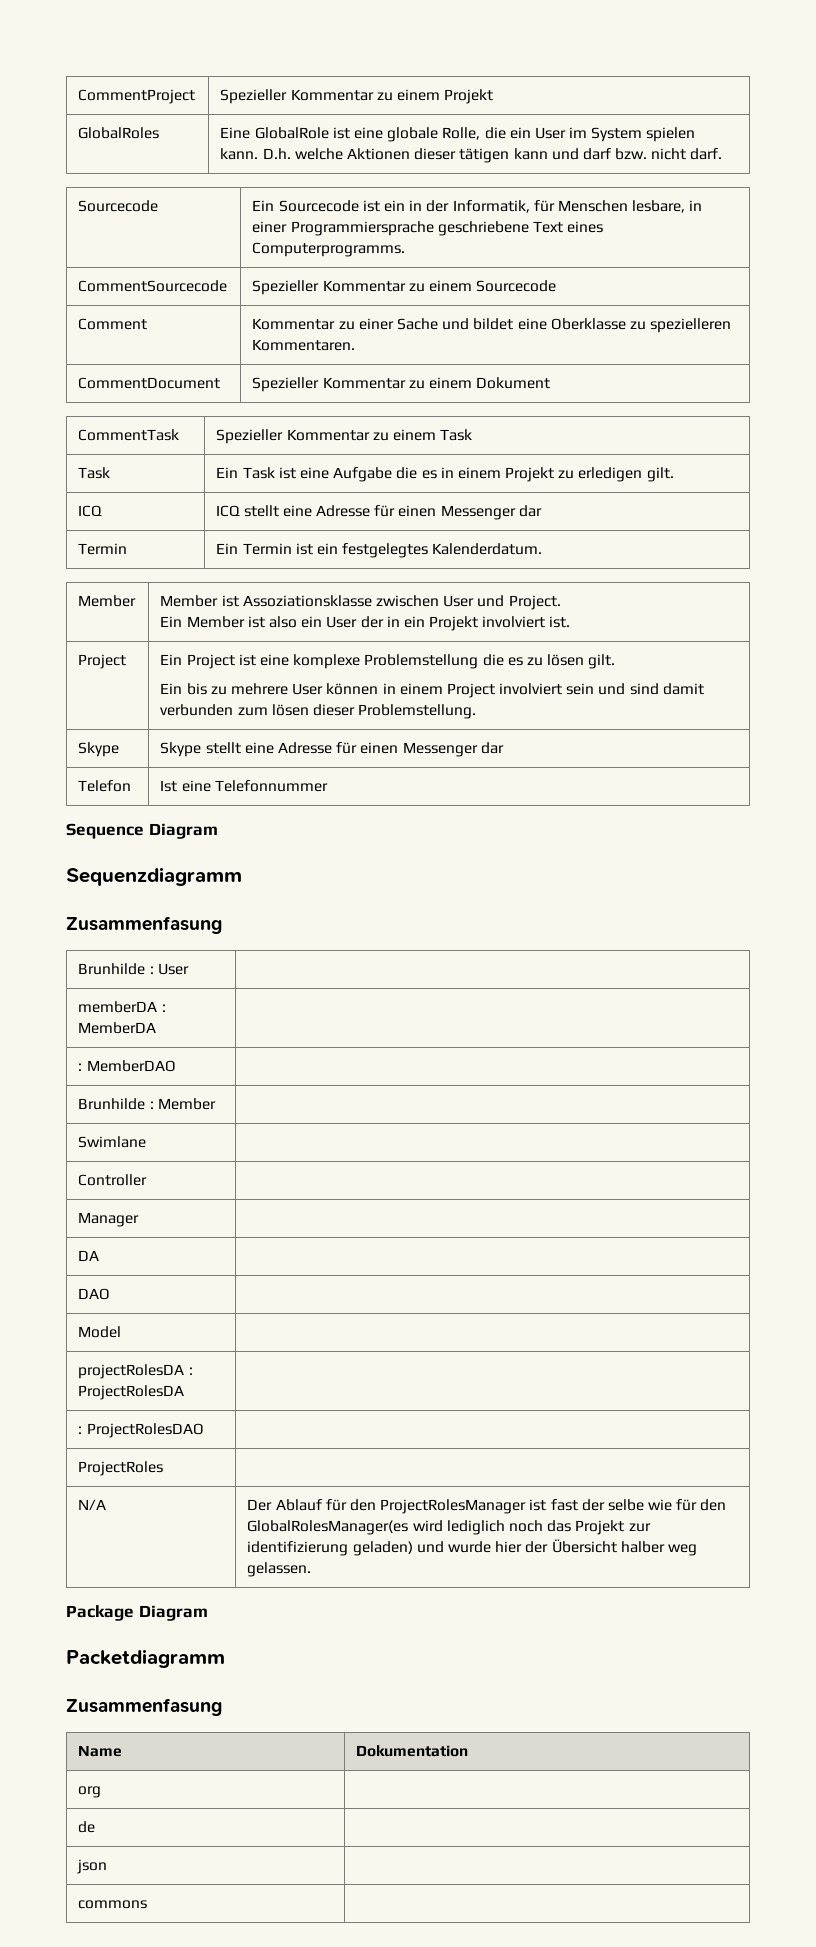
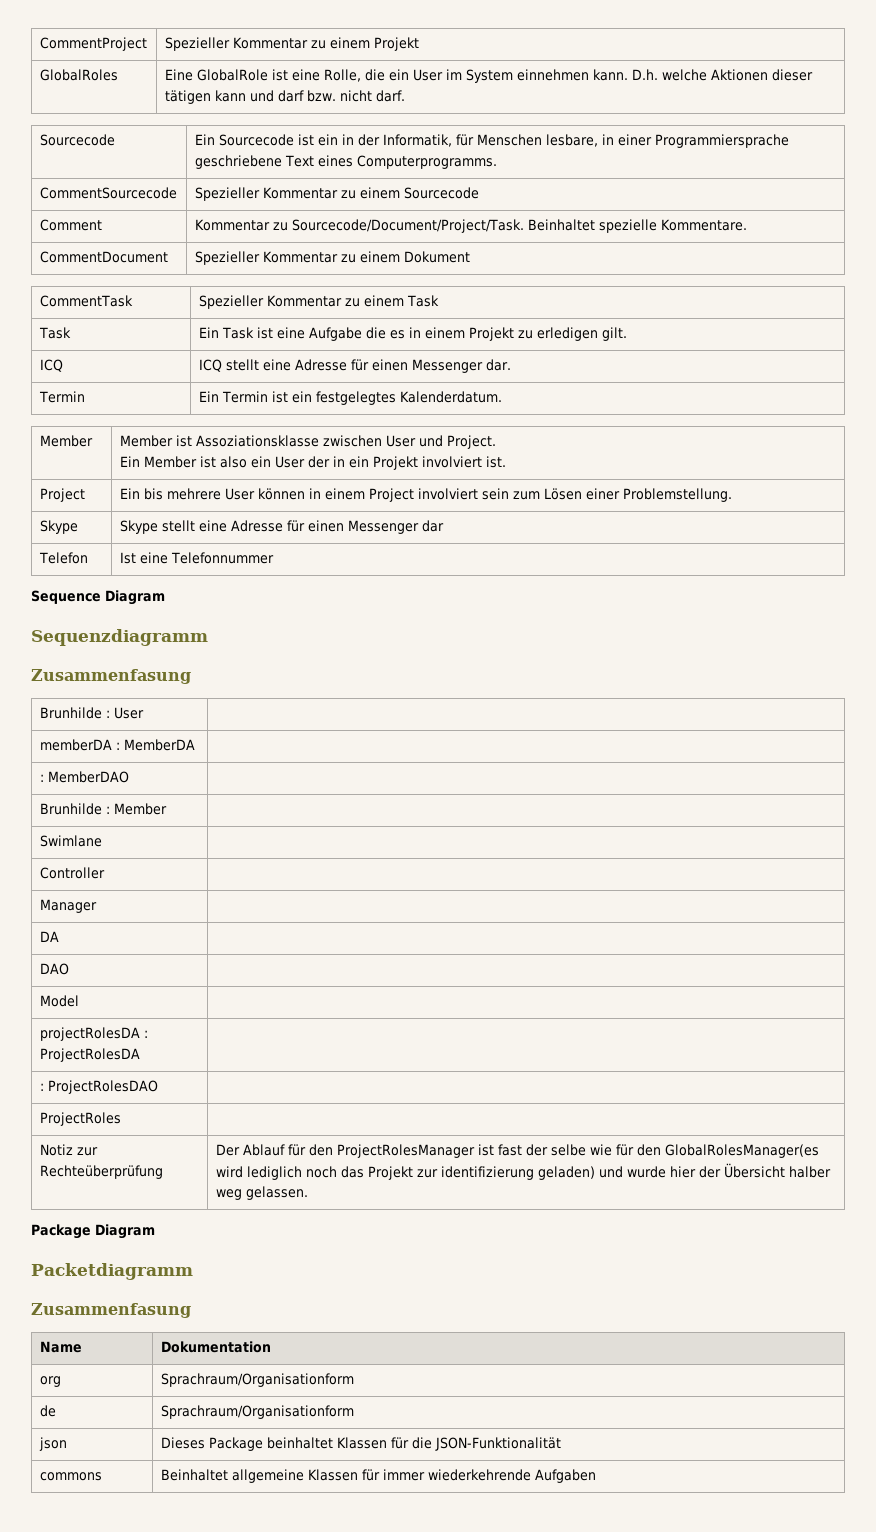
- GlobalRoles | Eine GlobalRole ist eine globale Rolle, die ein User im System spielen kann. D.h. welche Aktionen dieser tätigen kann und darf bzw. nicht darf.
+ GlobalRoles | Eine GlobalRole ist eine Rolle, die ein User im System einnehmen kann. D.h. welche Aktionen dieser tätigen kann und darf bzw. nicht darf.
- Comment | Kommentar zu einer Sache und bildet eine Oberklasse zu spezielleren Kommentaren.
+ Comment | Kommentar zu Sourcecode/Document/Project/Task. Beinhaltet spezielle Kommentare.
- ICQ | ICQ stellt eine Adresse für einen Messenger dar
+ ICQ | ICQ stellt eine Adresse für einen Messenger dar.
- Project | Ein Project ist eine komplexe Problemstellung die es zu lösen gilt.
- Ein bis zu mehrere User können in einem Project involviert sein und sind damit verbunden zum lösen dieser Problemstellung.
+ Project | Ein bis mehrere User können in einem Project involviert sein zum Lösen einer Problemstellung.
- N/A | Der Ablauf für den ProjectRolesManager ist fast der selbe wie für den GlobalRolesManager(es wird lediglich noch das Projekt zur identifizierung geladen) und wurde hier der Übersicht halber weg gelassen.
+ Notiz zur Rechteüberprüfung | Der Ablauf für den ProjectRolesManager ist fast der selbe wie für den GlobalRolesManager(es wird lediglich noch das Projekt zur identifizierung geladen) und wurde hier der Übersicht halber weg gelassen.
- org |
+ org | Sprachraum/Organisationform
- de |
+ de | Sprachraum/Organisationform
- json |
- commons |
+ json | Dieses Package beinhaltet Klassen für die JSON-Funktionalität
+ commons | Beinhaltet allgemeine Klassen für immer wiederkehrende Aufgaben

